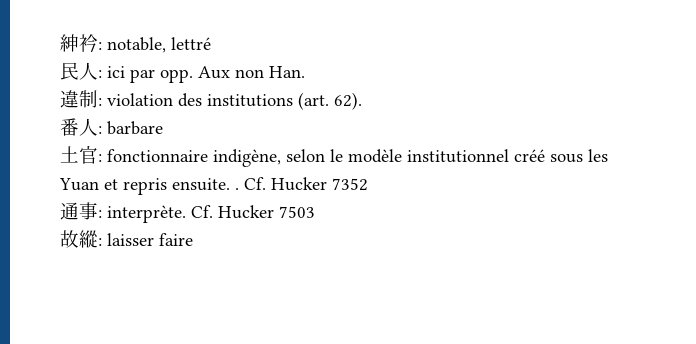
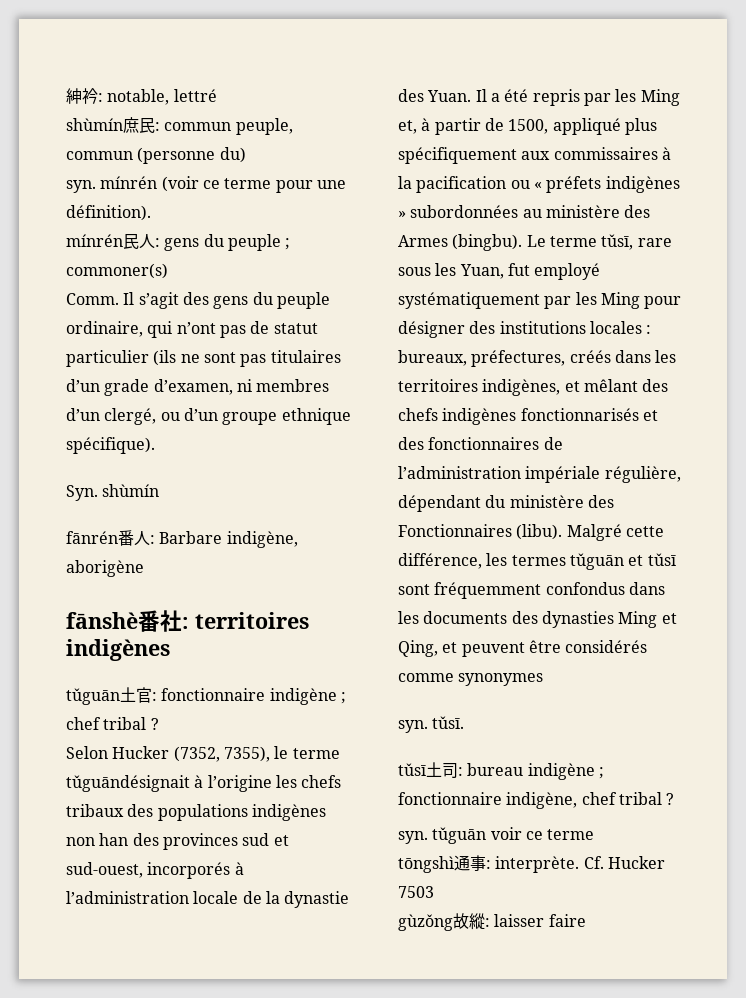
- 民人: ici par opp. Aux non Han.
- 違制: violation des institutions (art. 62).
- 番人: barbare
- 土官: fonctionnaire indigène, selon le modèle institutionnel créé sous les Yuan et repris ensuite. . Cf. Hucker 7352
- 通事: interprète.
+ shùmín庶民: commun peuple, commun (personne du)
+ syn. mínrén (voir ce terme pour une définition).
+ mínrén民人: gens du peuple ; commoner(s)
+ Comm. Il s’agit des gens du peuple ordinaire, qui n’ont pas de statut particulier (ils ne sont pas titulaires d’un grade d’examen, ni membres d’un clergé, ou d’un groupe ethnique spécifique).
+ Syn. shùmín
+ fānrén番人: Barbare indigène, aborigène
+ fānshè番社: territoires indigènes
+ tǔguān土官: fonctionnaire indigène ; chef tribal ?
+ Selon Hucker (7352, 7355), le terme tǔguāndésignait à l’origine les chefs tribaux des populations indigènes non han des provinces sud et sud-ouest, incorporés à l’administration locale de la dynastie des Yuan. Il a été repris par les Ming et, à partir de 1500, appliqué plus spécifiquement aux commissaires à la pacification ou « préfets indigènes » subordonnées au ministère des Armes (bingbu). Le terme tǔsī, rare sous les Yuan, fut employé systématiquement par les Ming pour désigner des institutions locales : bureaux, préfectures, créés dans les territoires indigènes, et mêlant des chefs indigènes fonctionnarisés et des fonctionnaires de l’administration impériale régulière, dépendant du ministère des Fonctionnaires (libu). Malgré cette différence, les termes tǔguān et tǔsī sont fréquemment confondus dans les documents des dynasties Ming et Qing, et peuvent être considérés comme synonymes
+ syn. tǔsī.
+ tǔsī土司: bureau indigène ; fonctionnaire indigène, chef tribal ?
+ syn. tǔguān voir ce terme
+ tōngshì通事: interprète.
- 故縱: laisser faire
+ gùzǒng故縱: laisser faire

